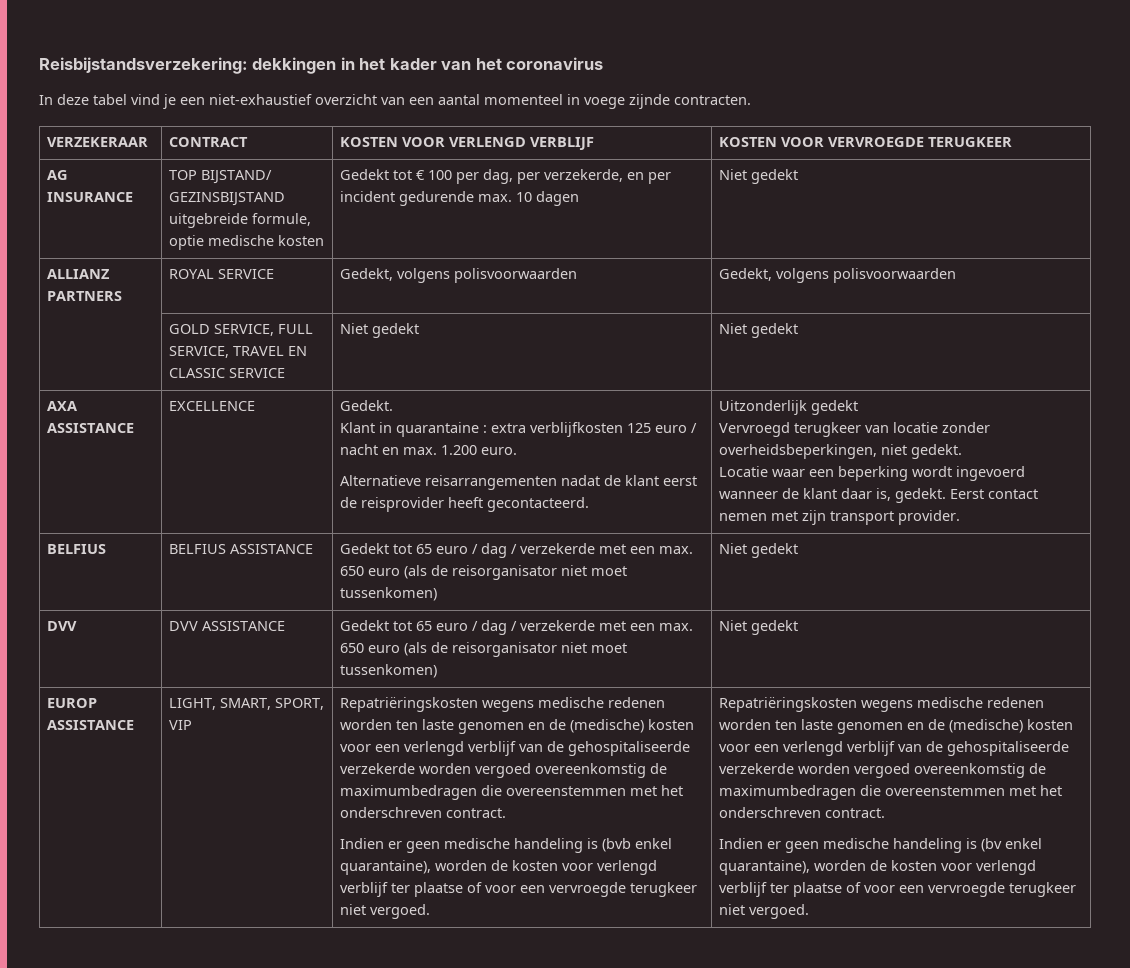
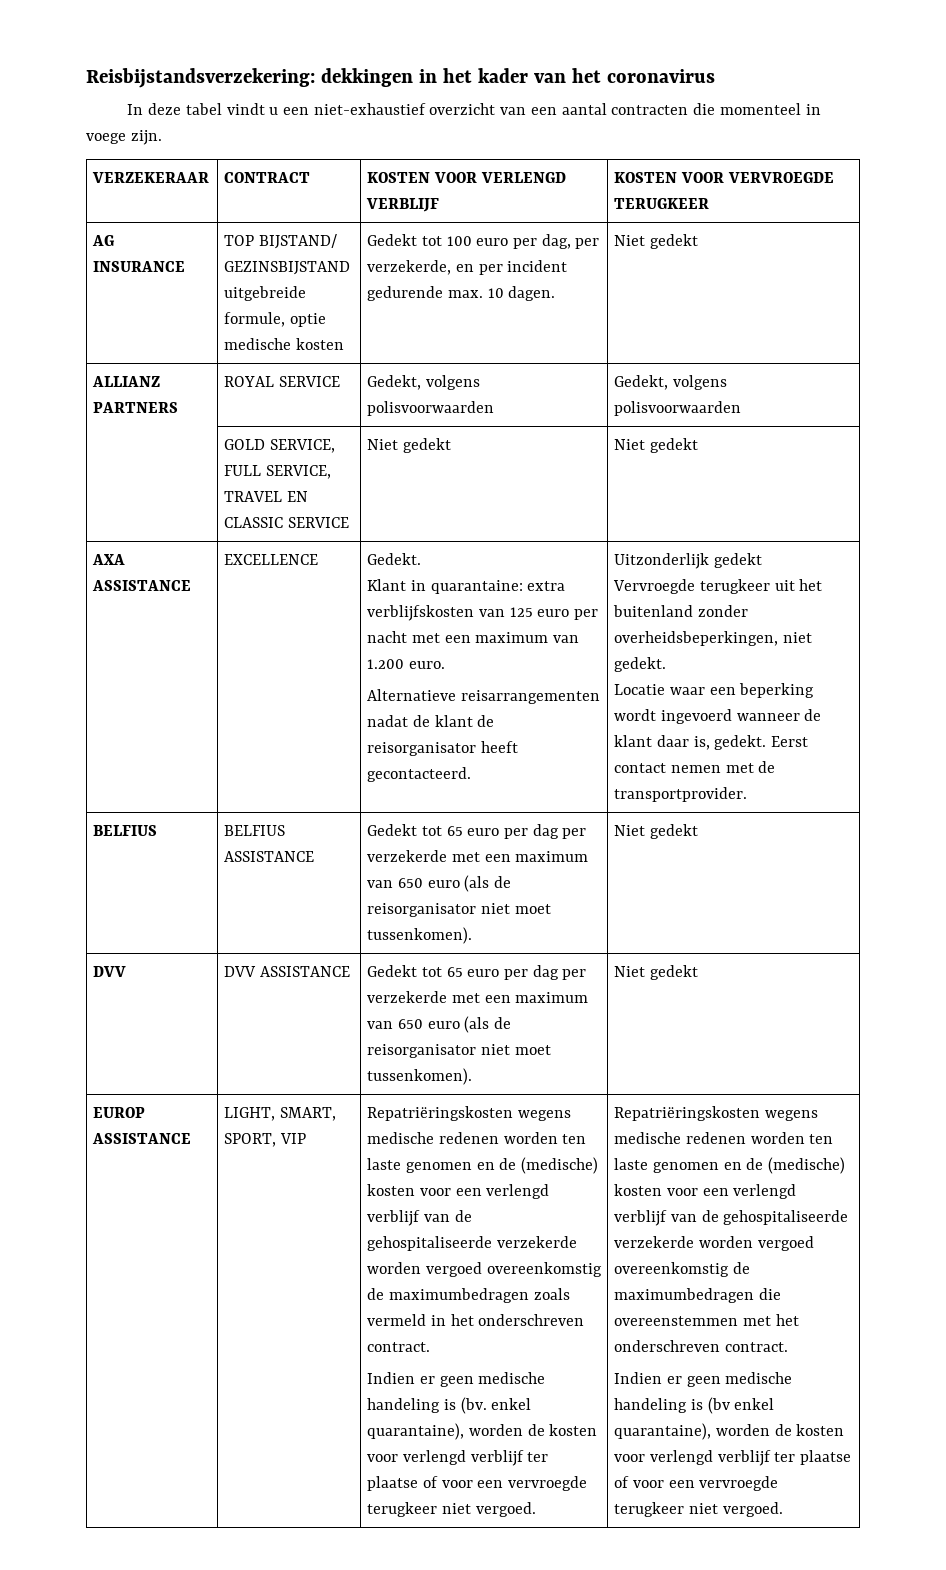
- In deze tabel vind je een niet-exhaustief overzicht van een aantal momenteel in voege zijnde contracten.
+ In deze tabel vindt u een niet-exhaustief overzicht van een aantal contracten die momenteel in voege zijn.
- AG INSURANCE | TOP BIJSTAND/ GEZINSBIJSTAND uitgebreide formule, optie medische kosten | Gedekt tot € 100 per dag, per verzekerde, en per incident gedurende max. 10 dagen | Niet gedekt
+ AG INSURANCE | TOP BIJSTAND/ GEZINSBIJSTAND uitgebreide formule, optie medische kosten | Gedekt tot 100 euro per dag, per verzekerde, en per incident gedurende max. 10 dagen. | Niet gedekt
- Klant in quarantaine : extra verblijfkosten 125 euro / nacht en max. 1.200 euro.
+ Klant in quarantaine: extra verblijfskosten van 125 euro per nacht met een maximum van 1.200 euro.
- Alternatieve reisarrangementen nadat de klant eerst de reisprovider heeft gecontacteerd.
+ Alternatieve reisarrangementen nadat de klant de reisorganisator heeft gecontacteerd.
- Vervroegd terugkeer van locatie zonder overheidsbeperkingen, niet gedekt.
+ Vervroegde terugkeer uit het buitenland zonder overheidsbeperkingen, niet gedekt.
- Eerst contact nemen met zijn transport provider.
+ Eerst contact nemen met de transportprovider.
- BELFIUS | BELFIUS ASSISTANCE | Gedekt tot 65 euro / dag / verzekerde met een max. 650 euro (als de reisorganisator niet moet tussenkomen) | Niet gedekt
+ BELFIUS | BELFIUS ASSISTANCE | Gedekt tot 65 euro per dag per verzekerde met een maximum van 650 euro (als de reisorganisator niet moet tussenkomen). | Niet gedekt
- DVV | DVV ASSISTANCE | Gedekt tot 65 euro / dag / verzekerde met een max. 650 euro (als de reisorganisator niet moet tussenkomen) | Niet gedekt
+ DVV | DVV ASSISTANCE | Gedekt tot 65 euro per dag per verzekerde met een maximum van 650 euro (als de reisorganisator niet moet tussenkomen). | Niet gedekt
- LIGHT, SMART, SPORT, VIP | Repatriëringskosten wegens medische redenen worden ten laste genomen en de (medische) kosten voor een verlengd verblijf van de gehospitaliseerde verzekerde worden vergoed overeenkomstig de maximumbedragen die overeenstemmen met het onderschreven contract.
- Indien er geen medische handeling is (bvb enkel quarantaine), worden de kosten voor verlengd verblijf ter plaatse of voor een vervroegde terugkeer niet vergoed.
+ LIGHT, SMART, SPORT, VIP | Repatriëringskosten wegens medische redenen worden ten laste genomen en de (medische) kosten voor een verlengd verblijf van de gehospitaliseerde verzekerde worden vergoed overeenkomstig de maximumbedragen zoals vermeld in het onderschreven contract.
+ Indien er geen medische handeling is (bv. enkel quarantaine), worden de kosten voor verlengd verblijf ter plaatse of voor een vervroegde terugkeer niet vergoed.

